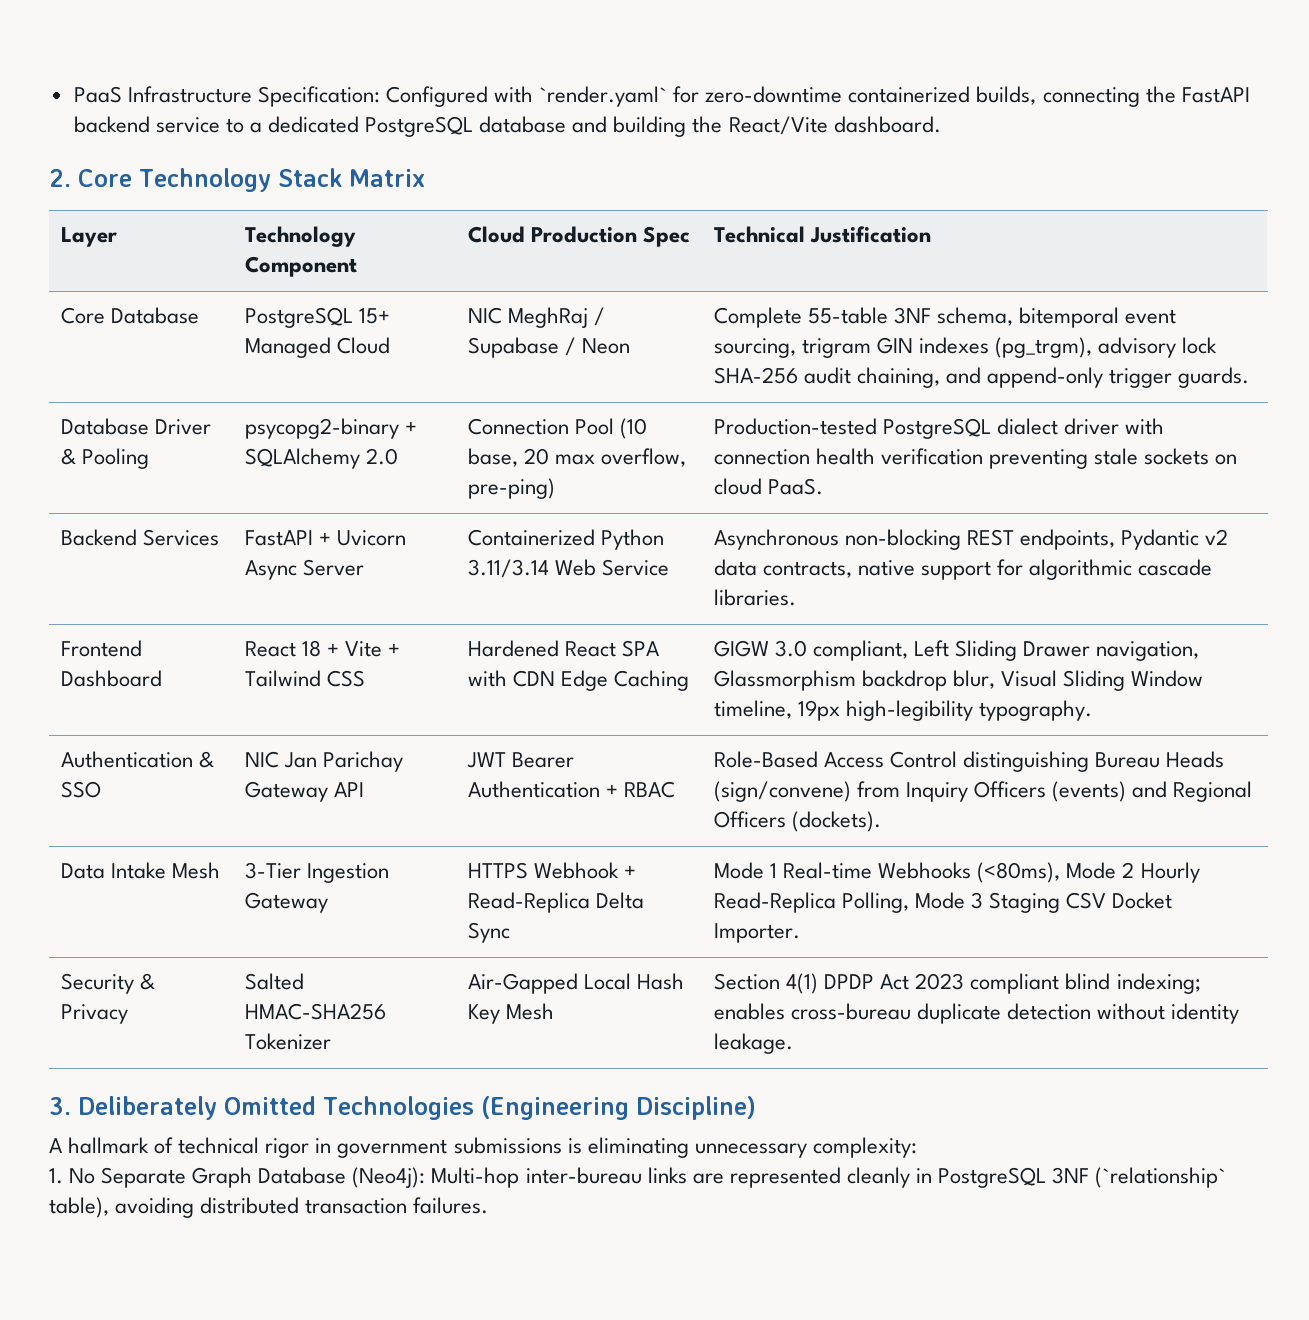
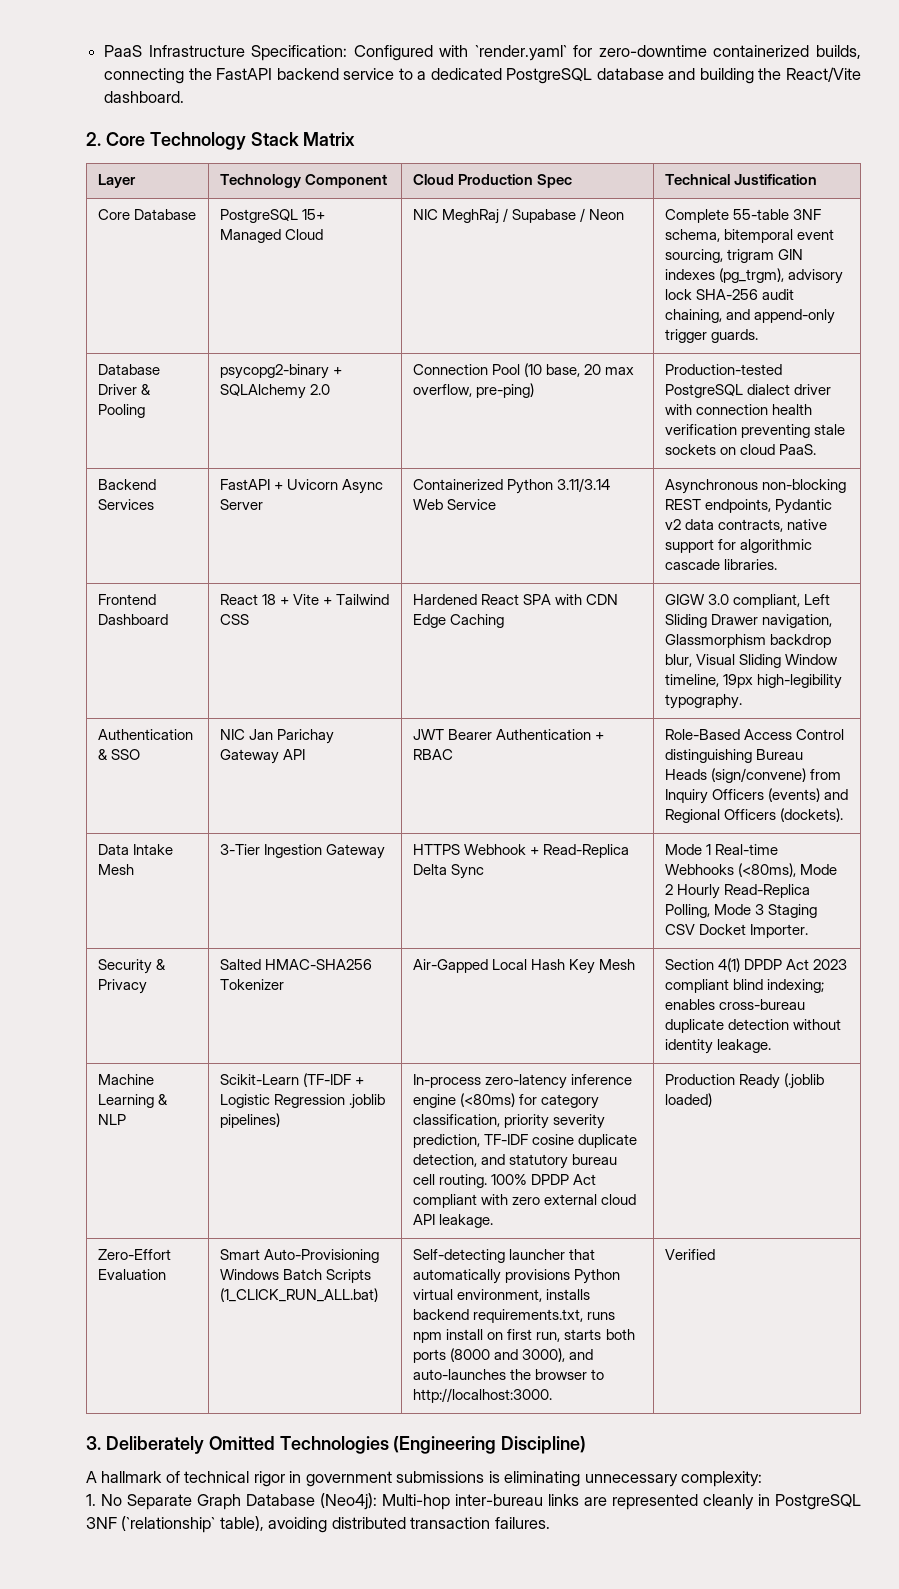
+ Machine Learning & NLP | Scikit-Learn (TF-IDF + Logistic Regression .joblib pipelines) | In-process zero-latency inference engine (<80ms) for category classification, priority severity prediction, TF-IDF cosine duplicate detection, and statutory bureau cell routing. 100% DPDP Act compliant with zero external cloud API leakage. | Production Ready (.joblib loaded)
+ Zero-Effort Evaluation | Smart Auto-Provisioning Windows Batch Scripts (1_CLICK_RUN_ALL.bat) | Self-detecting launcher that automatically provisions Python virtual environment, installs backend requirements.txt, runs npm install on first run, starts both ports (8000 and 3000), and auto-launches the browser to http://localhost:3000. | Verified

